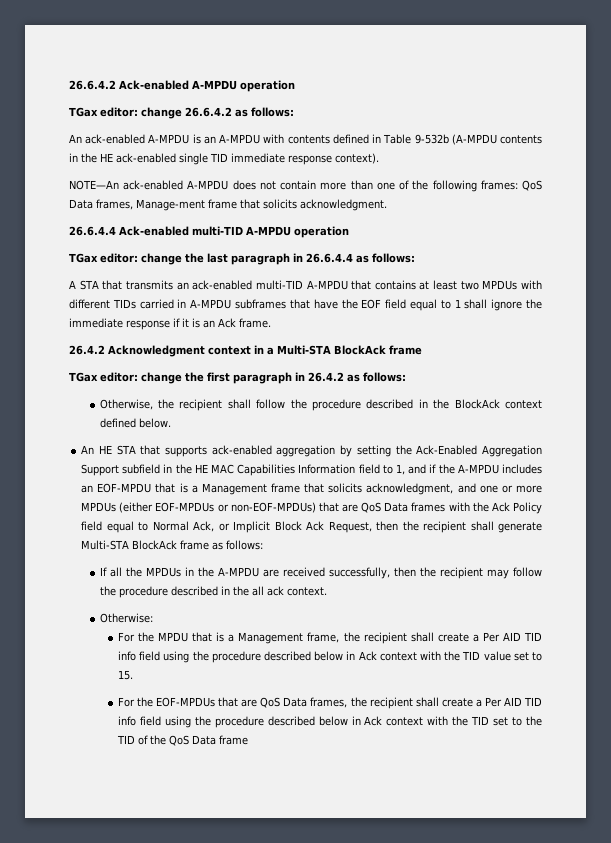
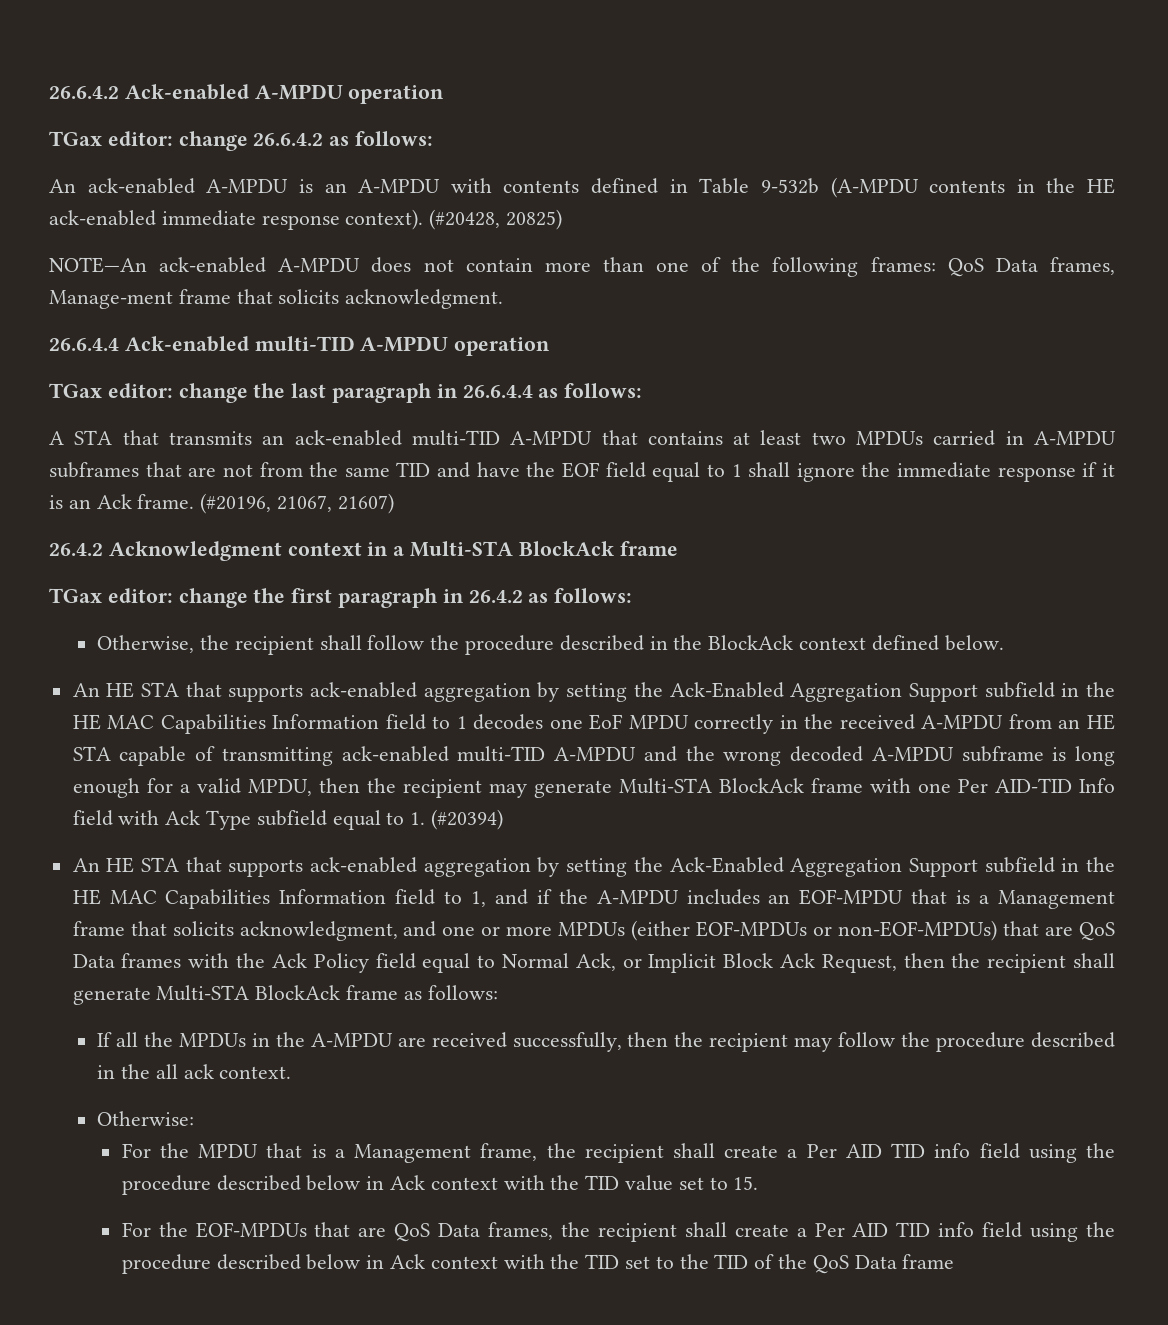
- An ack-enabled A-MPDU is an A-MPDU with contents defined in Table 9-532b (A-MPDU contents in the HE ack-enabled single TID immediate response context).
+ An ack-enabled A-MPDU is an A-MPDU with contents defined in Table 9-532b (A-MPDU contents in the HE ack-enabled immediate response context). (#20428, 20825)
- A STA that transmits an ack-enabled multi-TID A-MPDU that contains at least two MPDUs with different TIDs carried in A-MPDU subframes that have the EOF field equal to 1 shall ignore the immediate response if it is an Ack frame.
+ A STA that transmits an ack-enabled multi-TID A-MPDU that contains at least two MPDUs carried in A-MPDU subframes that are not from the same TID and have the EOF field equal to 1 shall ignore the immediate response if it is an Ack frame. (#20196, 21067, 21607)
+ An HE STA that supports ack-enabled aggregation by setting the Ack-Enabled Aggregation Support subfield in the HE MAC Capabilities Information field to 1 decodes one EoF MPDU correctly in the received A-MPDU from an HE STA capable of transmitting ack-enabled multi-TID A-MPDU and the wrong decoded A-MPDU subframe is long enough for a valid MPDU, then the recipient may generate Multi-STA BlockAck frame with one Per AID-TID Info field with Ack Type subfield equal to 1. (#20394)

